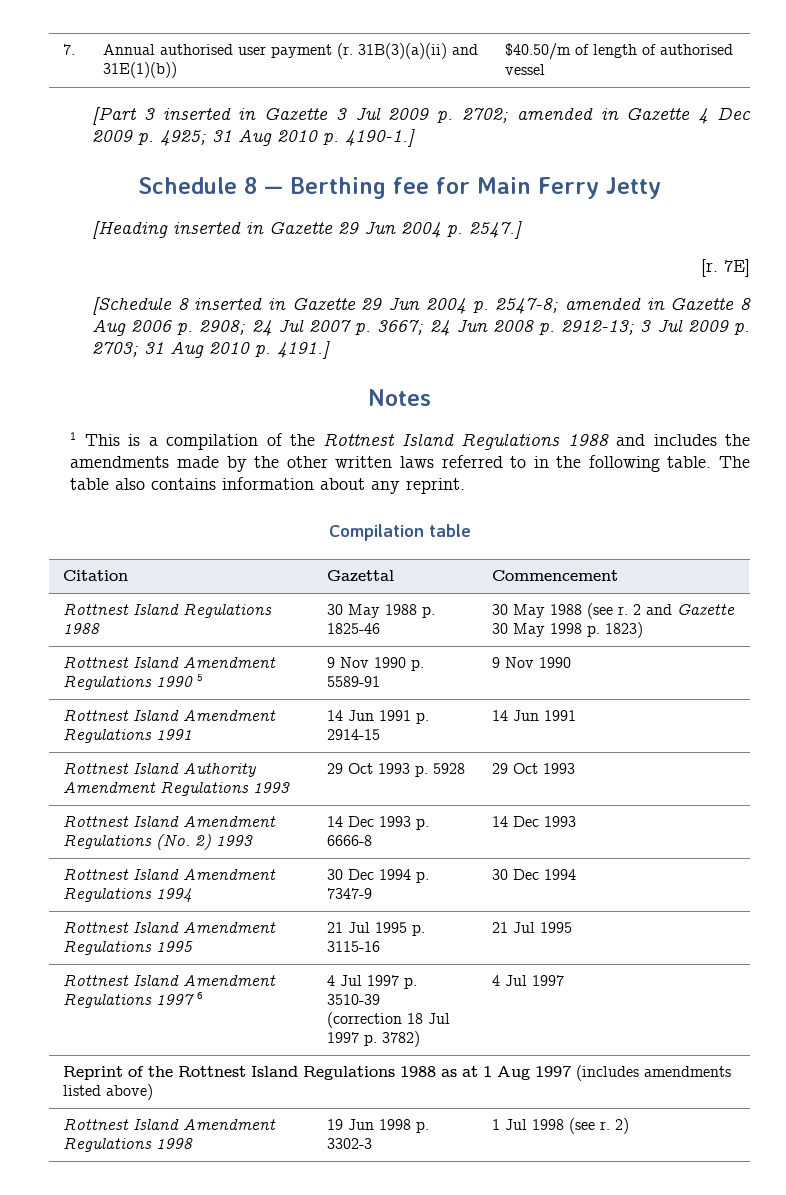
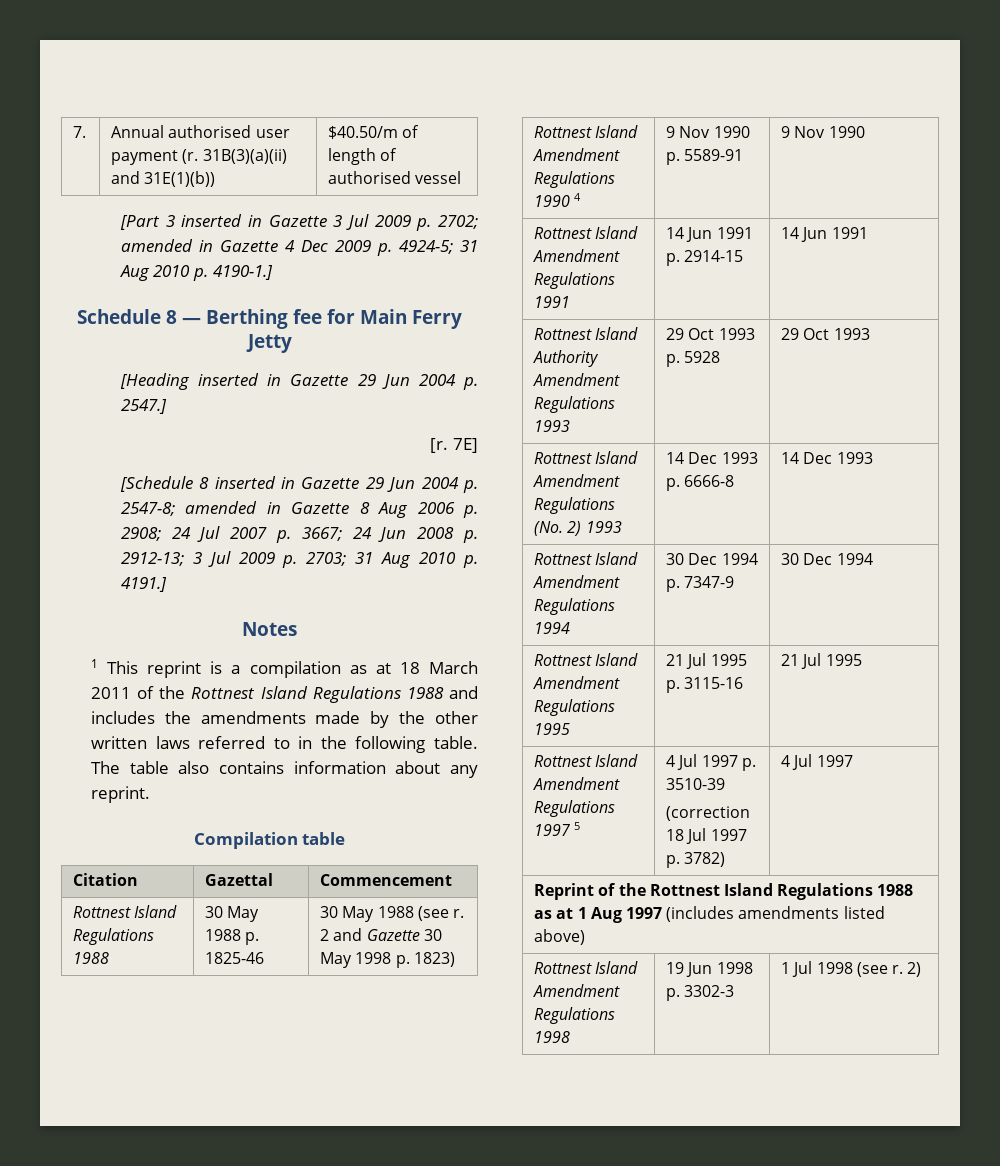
- [Part 3 inserted in Gazette 3 Jul 2009 p. 2702; amended in Gazette 4 Dec 2009 p. 4925; 31 Aug 2010 p. 4190-1.]
+ [Part 3 inserted in Gazette 3 Jul 2009 p. 2702; amended in Gazette 4 Dec 2009 p. 4924-5; 31 Aug 2010 p. 4190-1.]
- 1 This is a compilation of the Rottnest Island Regulations 1988 and includes the amendments made by the other written laws referred to in the following table.
+ 1 This reprint is a compilation as at 18 March 2011 of the Rottnest Island Regulations 1988 and includes the amendments made by the other written laws referred to in the following table.
- Rottnest Island Amendment Regulations 1990 5 | 9 Nov 1990 p. 5589-91 | 9 Nov 1990
+ Rottnest Island Amendment Regulations 1990 4 | 9 Nov 1990 p. 5589-91 | 9 Nov 1990
- Rottnest Island Amendment Regulations 1997 6 | 4 Jul 1997 p. 3510-39
+ Rottnest Island Amendment Regulations 1997 5 | 4 Jul 1997 p. 3510-39

